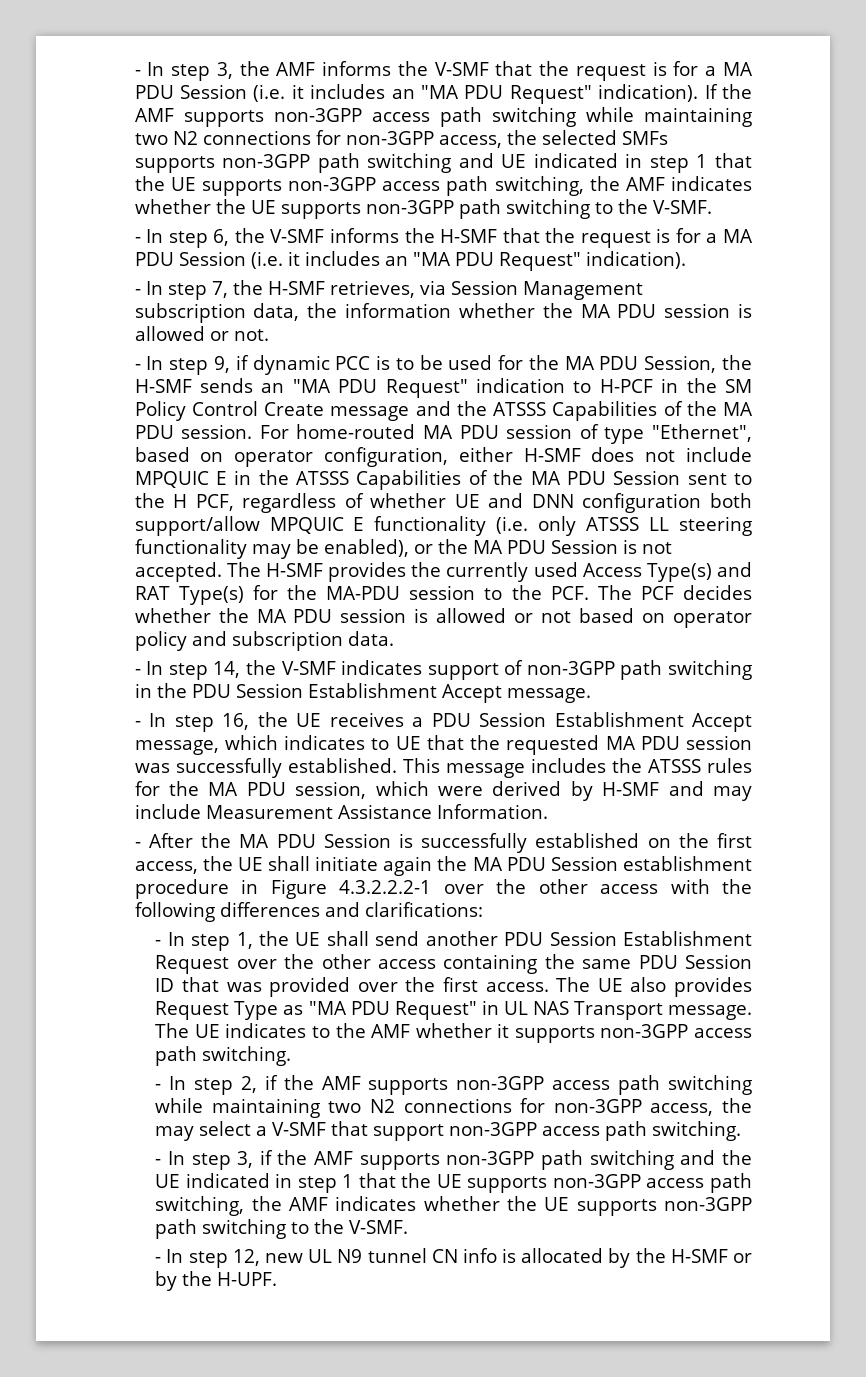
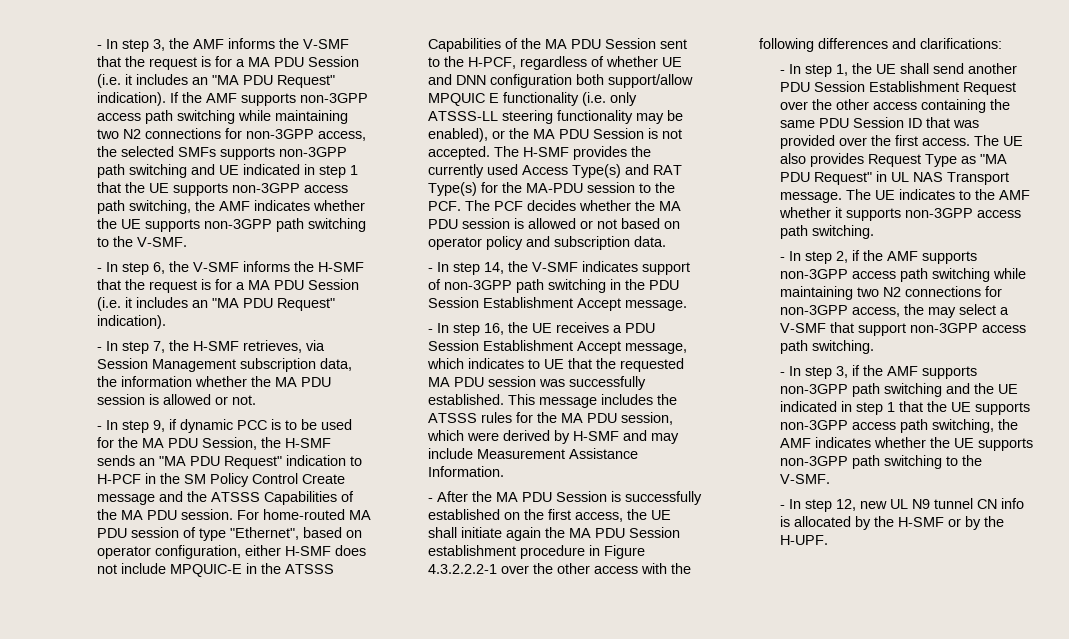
- For home-routed MA PDU session of type "Ethernet", based on operator configuration, either H-SMF does not include MPQUIC E in the ATSSS Capabilities of the MA PDU Session sent to the H PCF, regardless of whether UE and DNN configuration both support/allow MPQUIC E functionality (i.e. only ATSSS LL steering functionality may be enabled), or the MA PDU Session is not accepted.
+ For home-routed MA PDU session of type "Ethernet", based on operator configuration, either H-SMF does not include MPQUIC-E in the ATSSS Capabilities of the MA PDU Session sent to the H-PCF, regardless of whether UE and DNN configuration both support/allow MPQUIC E functionality (i.e. only ATSSS-LL steering functionality may be enabled), or the MA PDU Session is not accepted.

